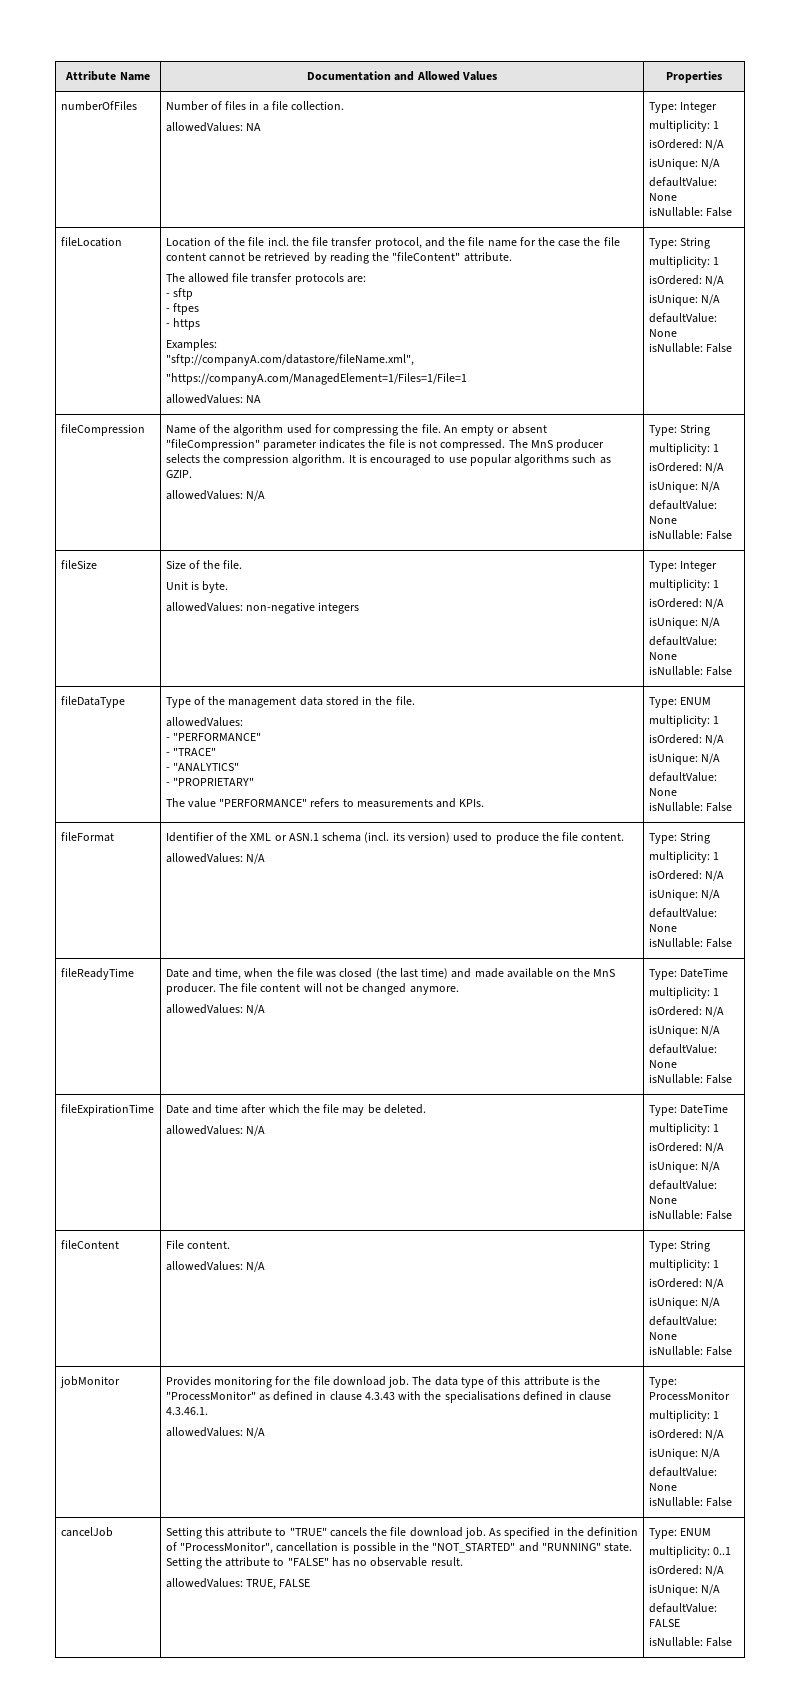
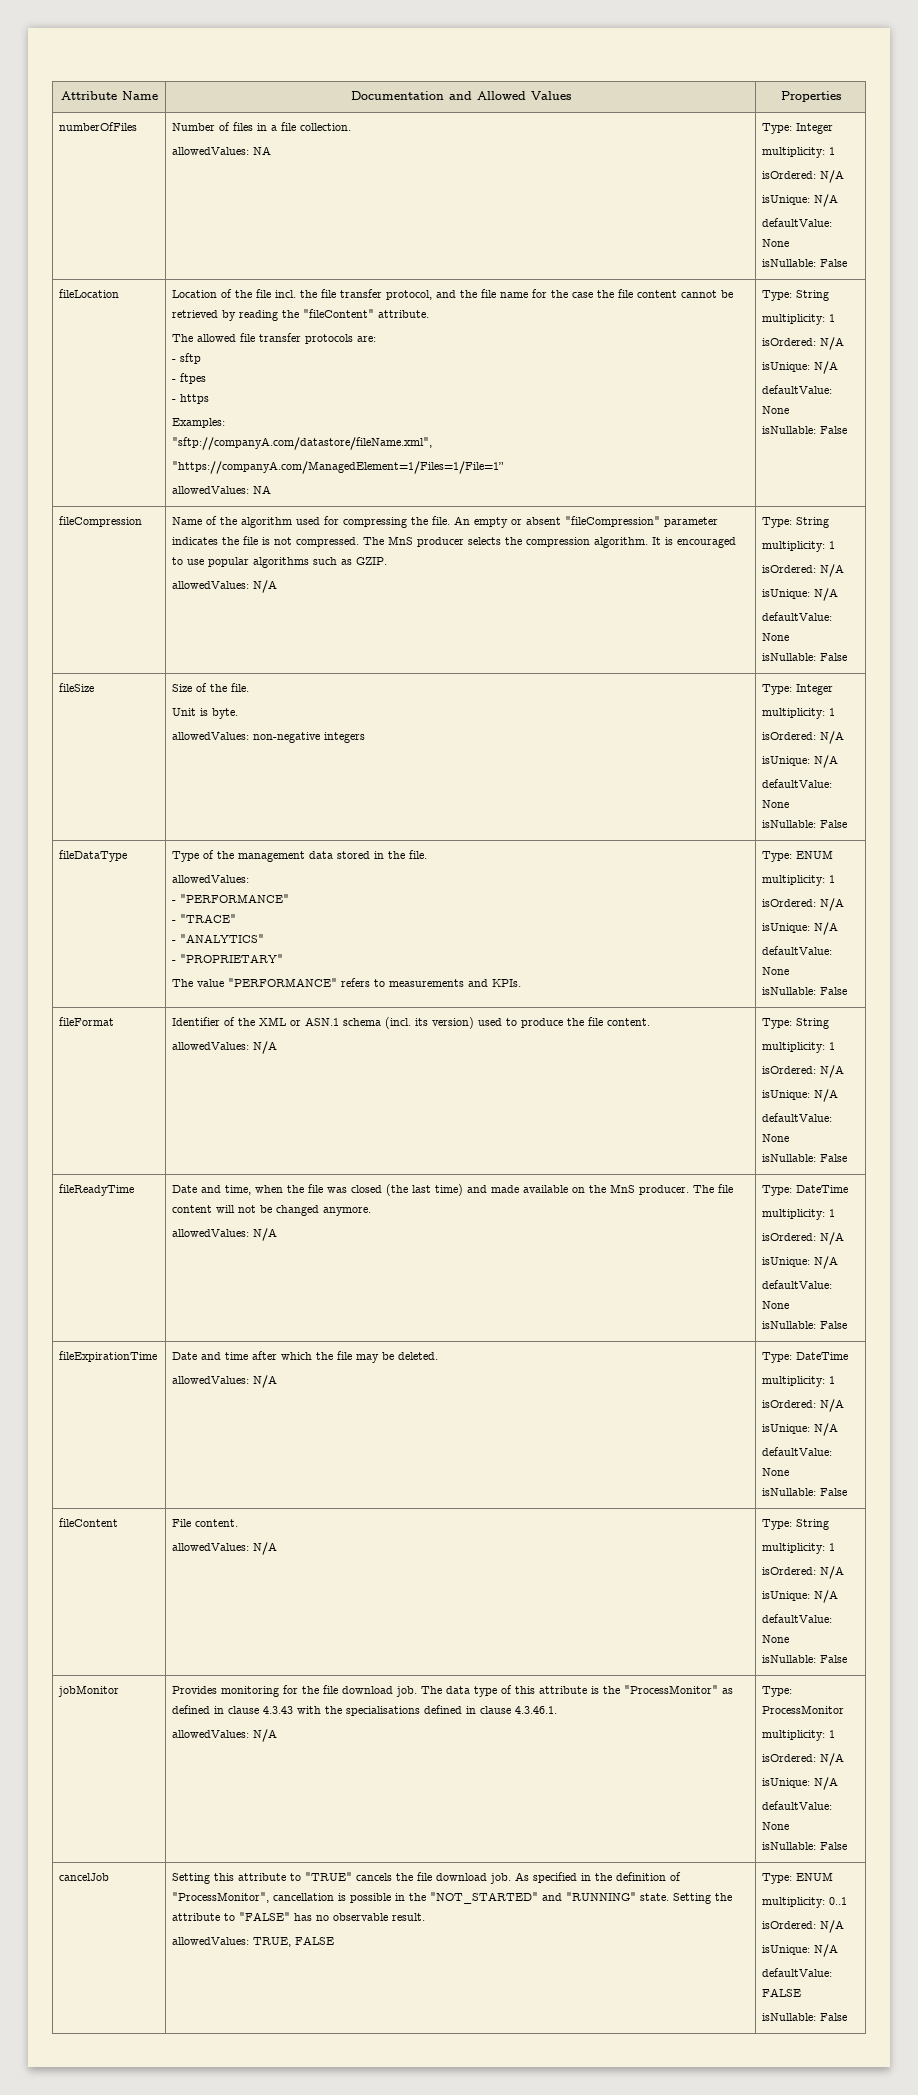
- "https://companyA.com/ManagedElement=1/Files=1/File=1
+ "https://companyA.com/ManagedElement=1/Files=1/File=1”

